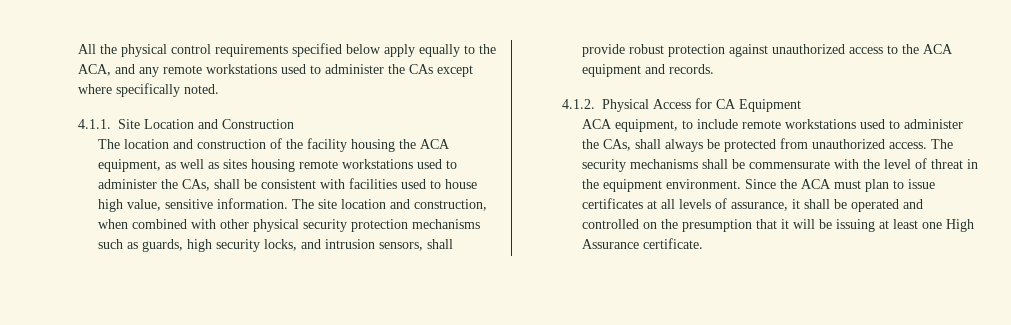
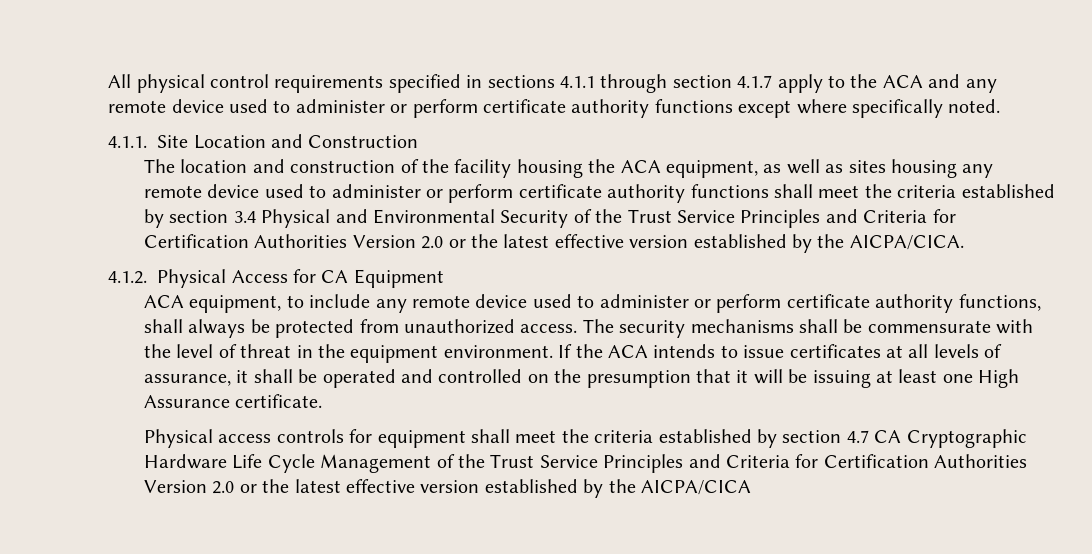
- All the physical control requirements specified below apply equally to the ACA, and any remote workstations used to administer the CAs except where specifically noted.
+ All physical control requirements specified in sections 4.1.1 through section 4.1.7 apply to the ACA and any remote device used to administer or perform certificate authority functions except where specifically noted.
- The location and construction of the facility housing the ACA equipment, as well as sites housing remote workstations used to administer the CAs, shall be consistent with facilities used to house high value, sensitive information. The site location and construction, when combined with other physical security protection mechanisms such as guards, high security locks, and intrusion sensors, shall provide robust protection against unauthorized access to the ACA equipment and records.
+ The location and construction of the facility housing the ACA equipment, as well as sites housing any remote device used to administer or perform certificate authority functions shall meet the criteria established by section 3.4 Physical and Environmental Security of the Trust Service Principles and Criteria for Certification Authorities Version 2.0 or the latest effective version established by the AICPA/CICA.
- ACA equipment, to include remote workstations used to administer the CAs, shall always be protected from unauthorized access.
+ ACA equipment, to include any remote device used to administer or perform certificate authority functions, shall always be protected from unauthorized access.
- Since the ACA must plan to issue certificates at all levels of assurance, it shall be operated and controlled on the presumption that it will be issuing at least one High Assurance certificate.
+ If the ACA intends to issue certificates at all levels of assurance, it shall be operated and controlled on the presumption that it will be issuing at least one High Assurance certificate.
+ Physical access controls for equipment shall meet the criteria established by section 4.7 CA Cryptographic Hardware Life Cycle Management of the Trust Service Principles and Criteria for Certification Authorities Version 2.0 or the latest effective version established by the AICPA/CICA

